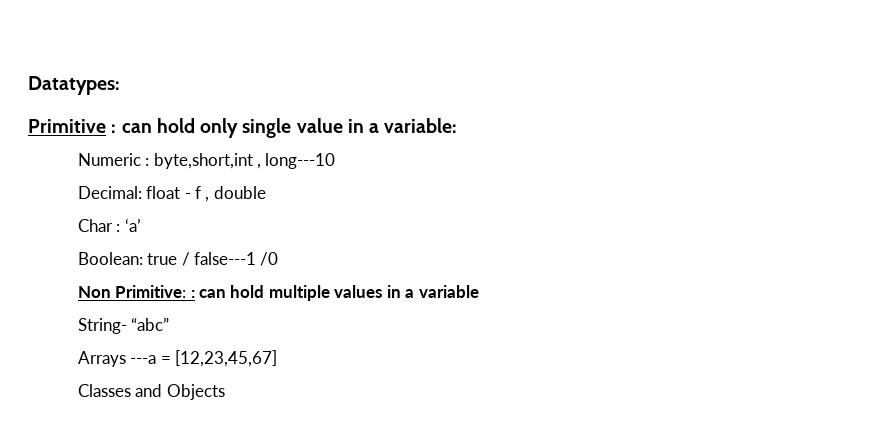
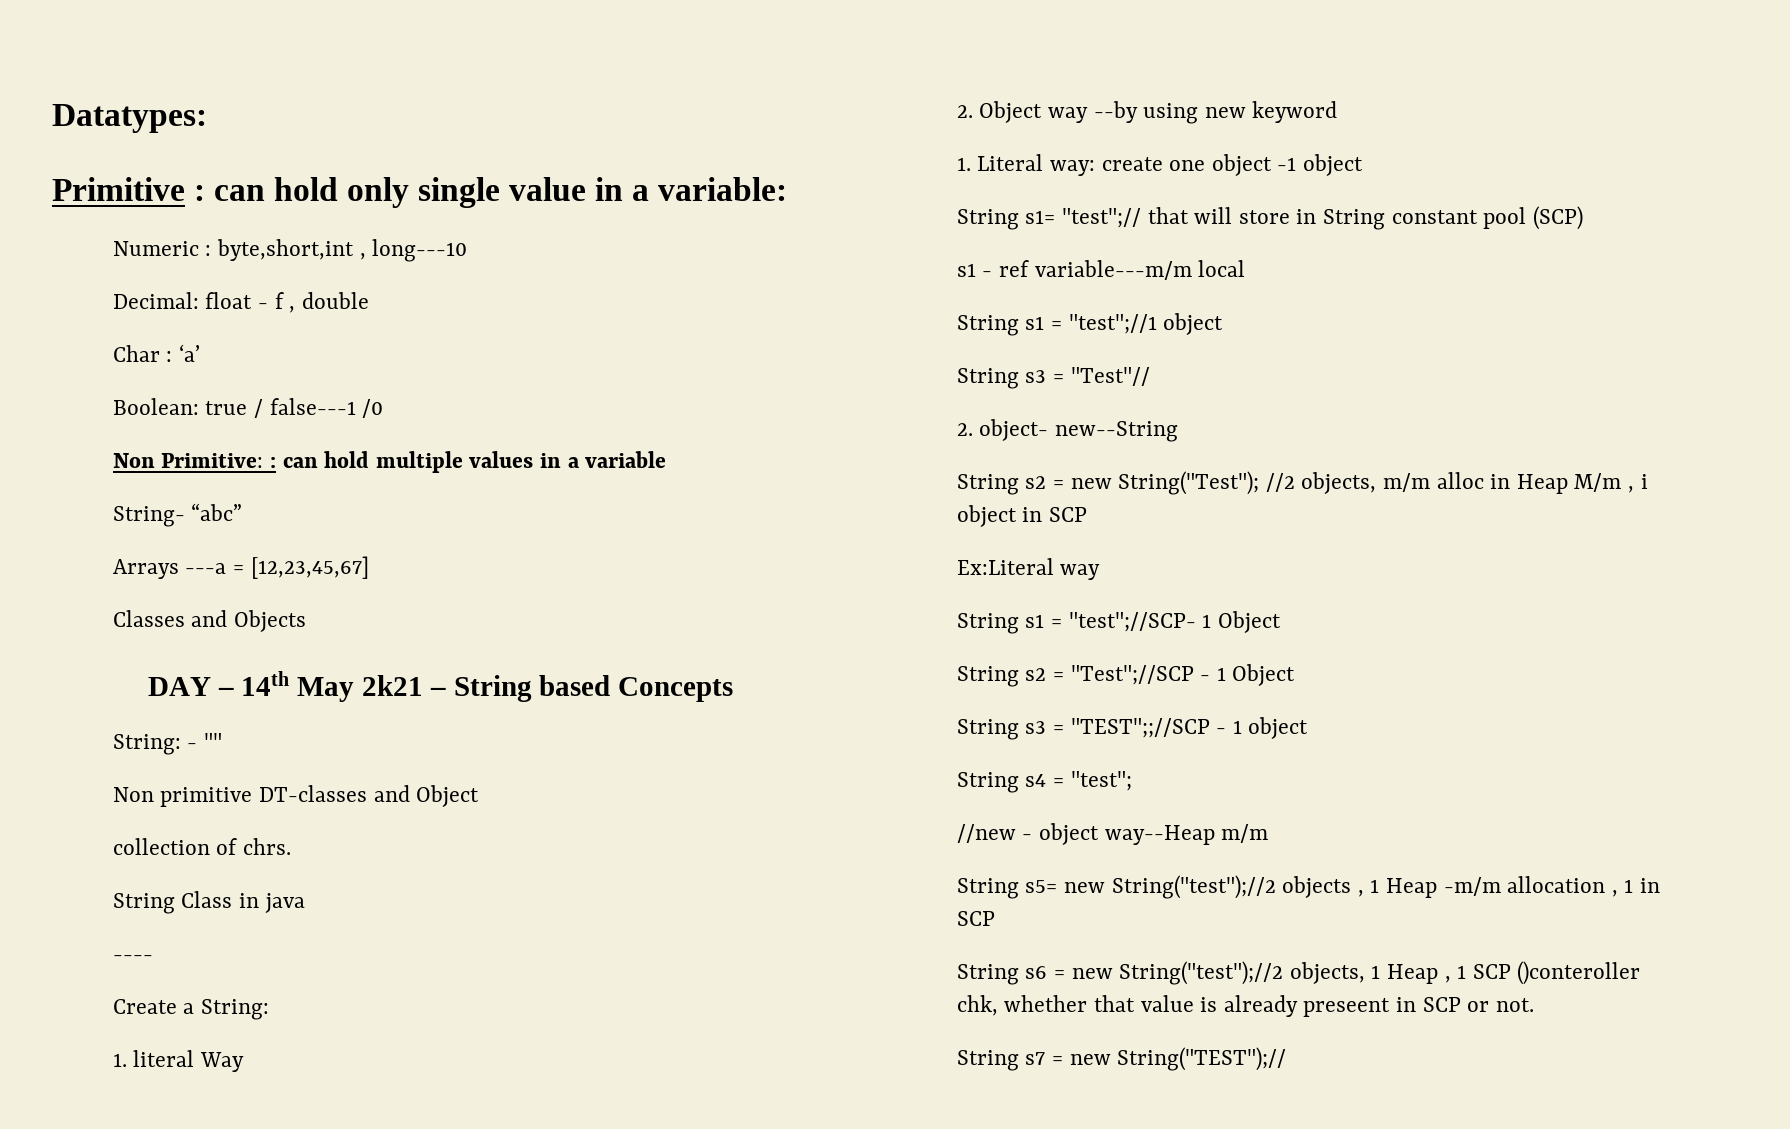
+ DAY – 14th May 2k21 – String based Concepts
+ String: - ""
+ Non primitive DT-classes and Object
+ collection of chrs.
+ String Class in java
+ ----
+ Create a String:
+ 1. literal Way
+ 2. Object way --by using new keyword
+ 1. Literal way: create one object -1 object
+ String s1= "test";// that will store in String constant pool (SCP)
+ s1 - ref variable---m/m local
+ String s1 = "test";//1 object
+ String s3 = "Test"//
+ 2. object- new--String
+ String s2 = new String("Test"); //2 objects, m/m alloc in Heap M/m , i object in SCP
+ Ex:Literal way
+ String s1 = "test";//SCP- 1 Object
+ String s2 = "Test";//SCP - 1 Object
+ String s3 = "TEST";;//SCP - 1 object
+ String s4 = "test";
+ //new - object way--Heap m/m
+ String s5= new String("test");//2 objects , 1 Heap -m/m allocation , 1 in SCP
+ String s6 = new String("test");//2 objects, 1 Heap , 1 SCP ()conteroller chk, whether that value is already preseent in SCP or not.
+ String s7 = new String("TEST");//

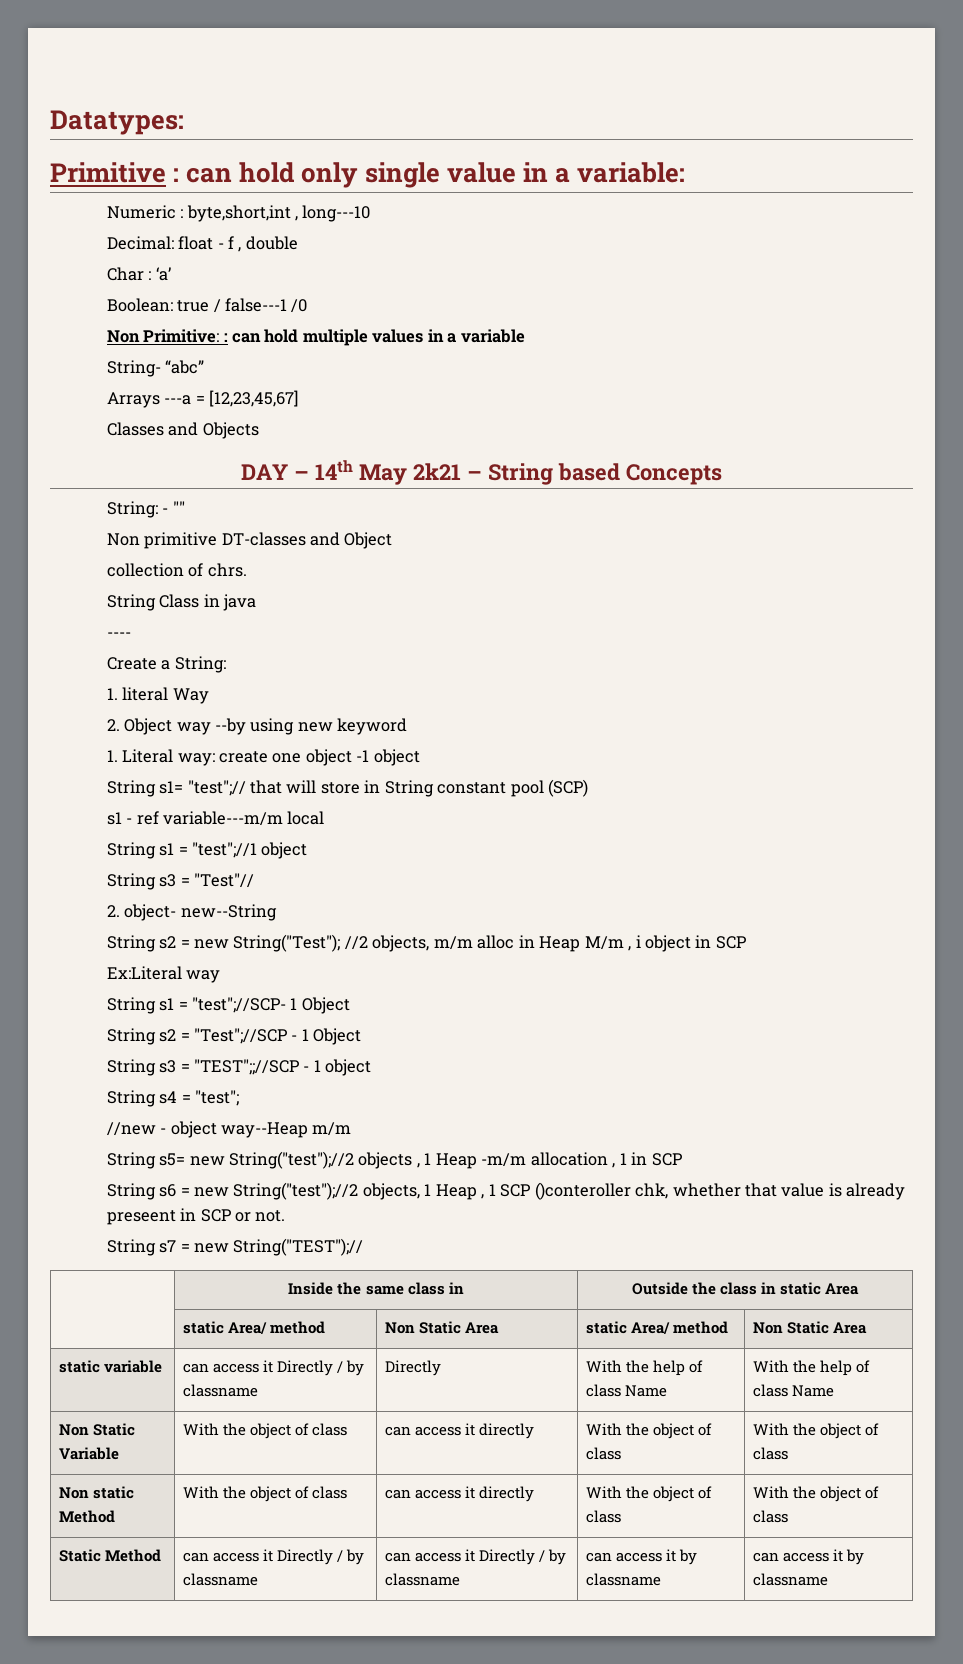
+ | Inside the same class in | Outside the class in static Area
+ | static Area/ method | Non Static Area | static Area/ method | Non Static Area
+ static variable | can access it Directly / by classname | Directly | With the help of class Name | With the help of class Name
+ Non Static Variable | With the object of class | can access it directly | With the object of class | With the object of class
+ Non static Method | With the object of class | can access it directly | With the object of class | With the object of class
+ Static Method | can access it Directly / by classname | can access it Directly / by classname | can access it by classname | can access it by classname

